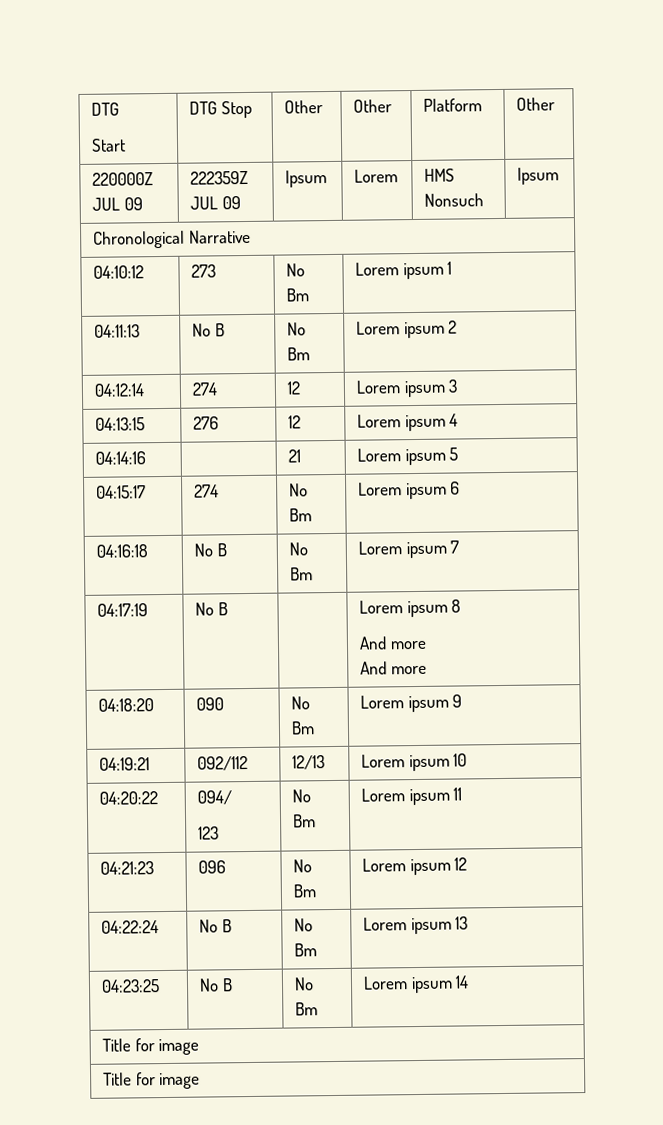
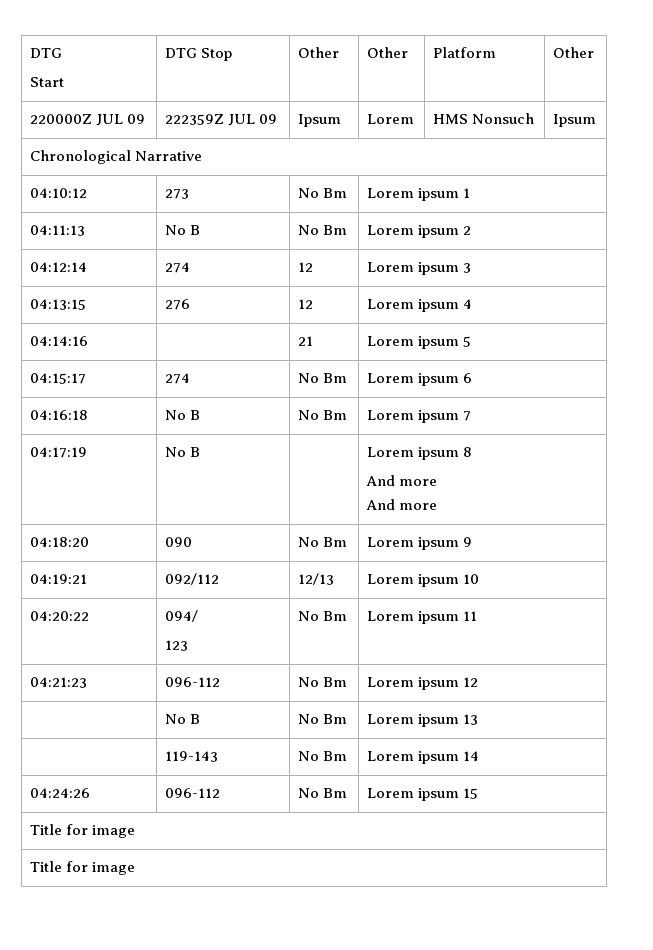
- 04:21:23 | 096 | No Bm | Lorem ipsum 12
+ 04:21:23 | 096-112 | No Bm | Lorem ipsum 12
- 04:22:24 | No B | No Bm | Lorem ipsum 13
+ | No B | No Bm | Lorem ipsum 13
- 04:23:25 | No B | No Bm | Lorem ipsum 14
+ | 119-143 | No Bm | Lorem ipsum 14
+ 04:24:26 | 096-112 | No Bm | Lorem ipsum 15

